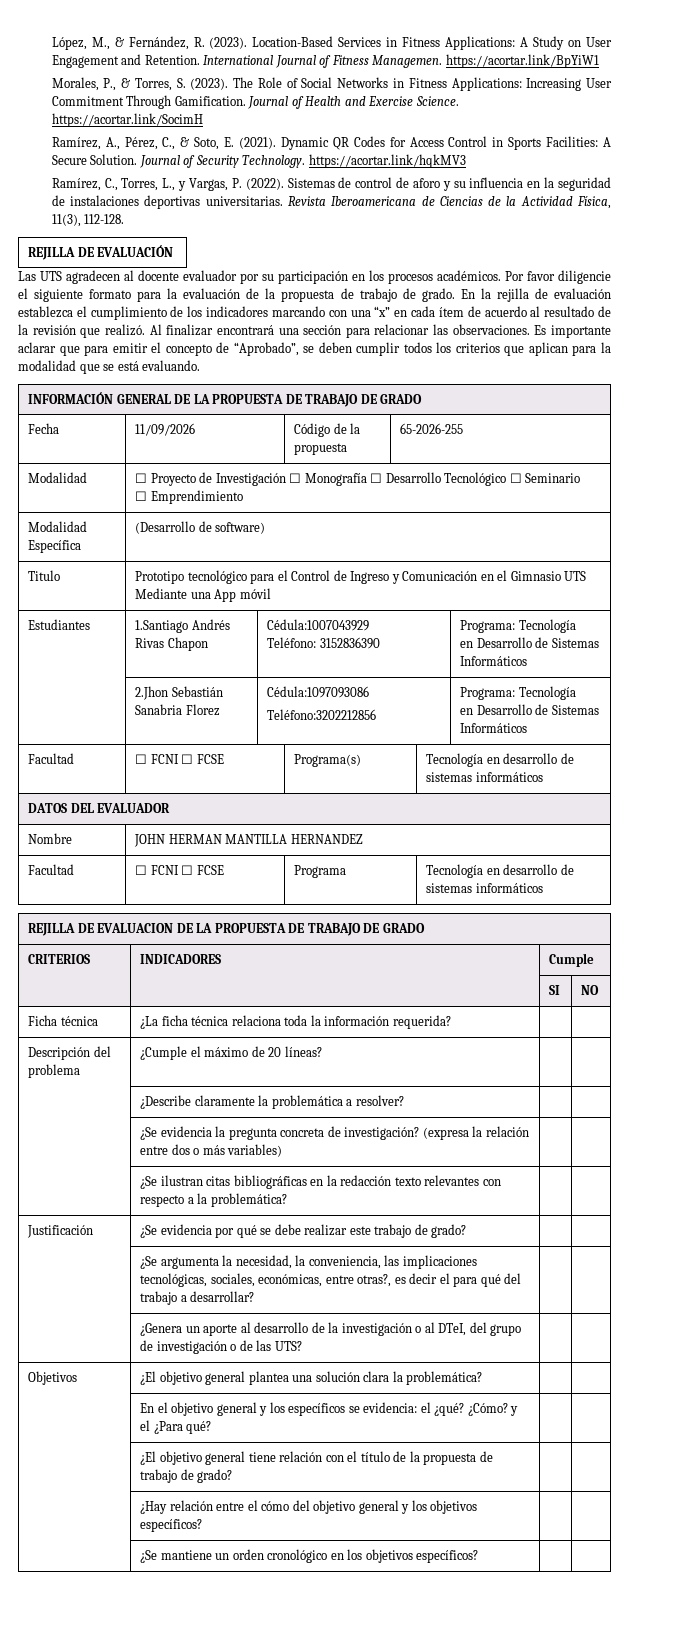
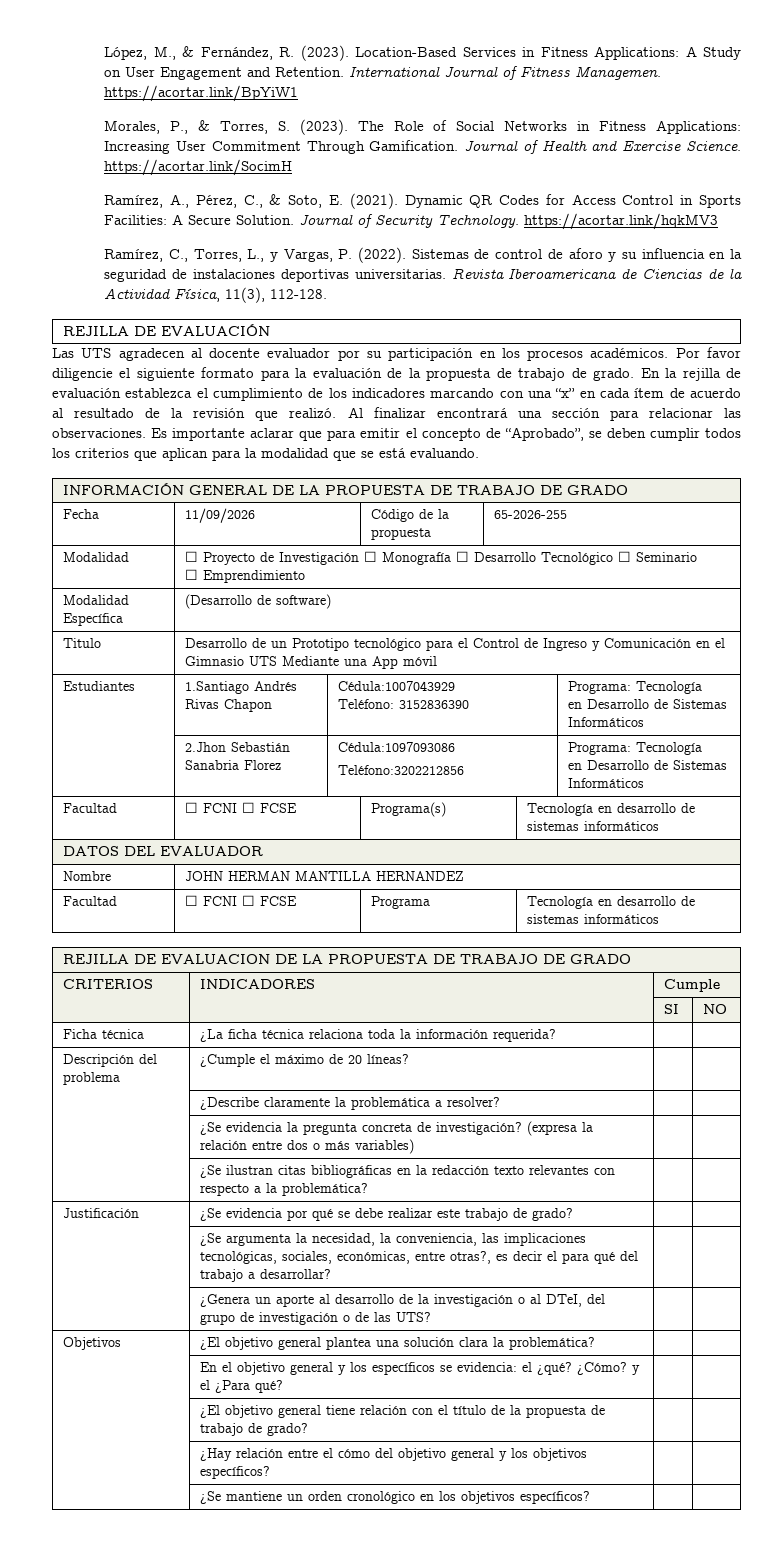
- Titulo | Prototipo tecnológico para el Control de Ingreso y Comunicación en el Gimnasio UTS Mediante una App móvil
+ Titulo | Desarrollo de un Prototipo tecnológico para el Control de Ingreso y Comunicación en el Gimnasio UTS Mediante una App móvil

